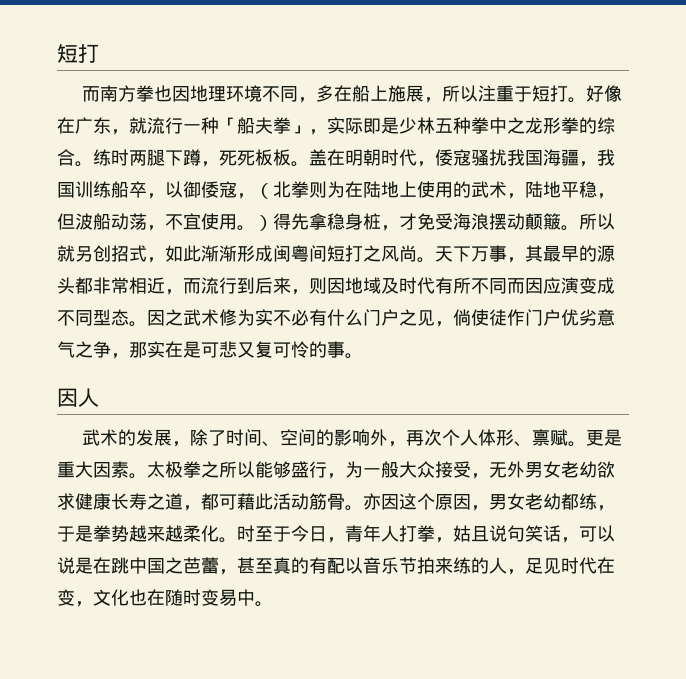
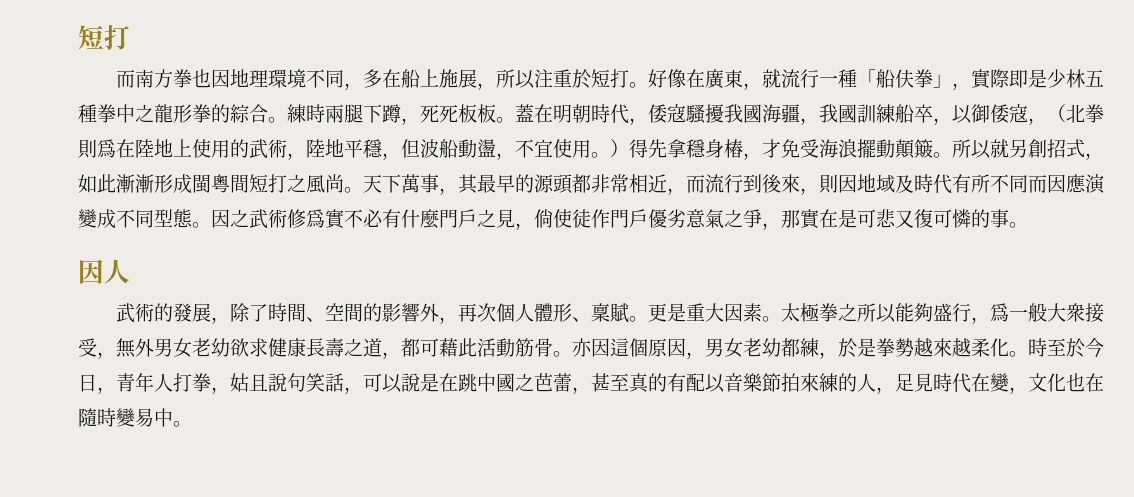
- 而南方拳也因地理环境不同，多在船上施展，所以注重于短打。
+ 而南方拳也因地理環境不同，多在船上施展，所以注重於短打。
- 好像在广东，就流行一种「船夫拳」，实际即是少林五种拳中之龙形拳的综合。练时两腿下蹲，死死板板。
+ 好像在廣東，就流行一種「船伕拳」，實際即是少林五種拳中之龍形拳的綜合。練時兩腿下蹲，死死板板。
- 盖在明朝时代，倭寇骚扰我国海疆，我国训练船卒，以御倭寇，（北拳则为在陆地上使用的武术，陆地平稳，但波船动荡，不宜使用。）得先拿稳身桩，才免受海浪摆动颠簸。
+ 蓋在明朝時代，倭寇騷擾我國海疆，我國訓練船卒，以御倭寇，（北拳則爲在陸地上使用的武術，陸地平穩，但波船動盪，不宜使用。）得先拿穩身樁，才免受海浪擺動顛簸。
- 所以就另创招式，如此渐渐形成闽粤间短打之风尚。
+ 所以就另創招式，如此漸漸形成閩粵間短打之風尚。
- 天下万事，其最早的源头都非常相近，而流行到后来，则因地域及时代有所不同而因应演变成不同型态。
+ 天下萬事，其最早的源頭都非常相近，而流行到後來，則因地域及時代有所不同而因應演變成不同型態。
- 因之武术修为实不必有什么门户之见，倘使徒作门户优劣意气之争，那实在是可悲又复可怜的事。
+ 因之武術修爲實不必有什麼門戶之見，倘使徒作門戶優劣意氣之爭，那實在是可悲又復可憐的事。
- 武术的发展，除了时间、空间的影响外，再次个人体形、禀赋。
+ 武術的發展，除了時間、空間的影響外，再次個人體形、稟賦。
- 太极拳之所以能够盛行，为一般大众接受，无外男女老幼欲求健康长寿之道，都可藉此活动筋骨。
+ 太極拳之所以能夠盛行，爲一般大衆接受，無外男女老幼欲求健康長壽之道，都可藉此活動筋骨。
- 亦因这个原因，男女老幼都练，于是拳势越来越柔化。
+ 亦因這個原因，男女老幼都練，於是拳勢越來越柔化。
- 时至于今日，青年人打拳，姑且说句笑话，可以说是在跳中国之芭蕾，甚至真的有配以音乐节拍来练的人，足见时代在变，文化也在随时变易中。
+ 時至於今日，青年人打拳，姑且說句笑話，可以說是在跳中國之芭蕾，甚至真的有配以音樂節拍來練的人，足見時代在變，文化也在隨時變易中。

